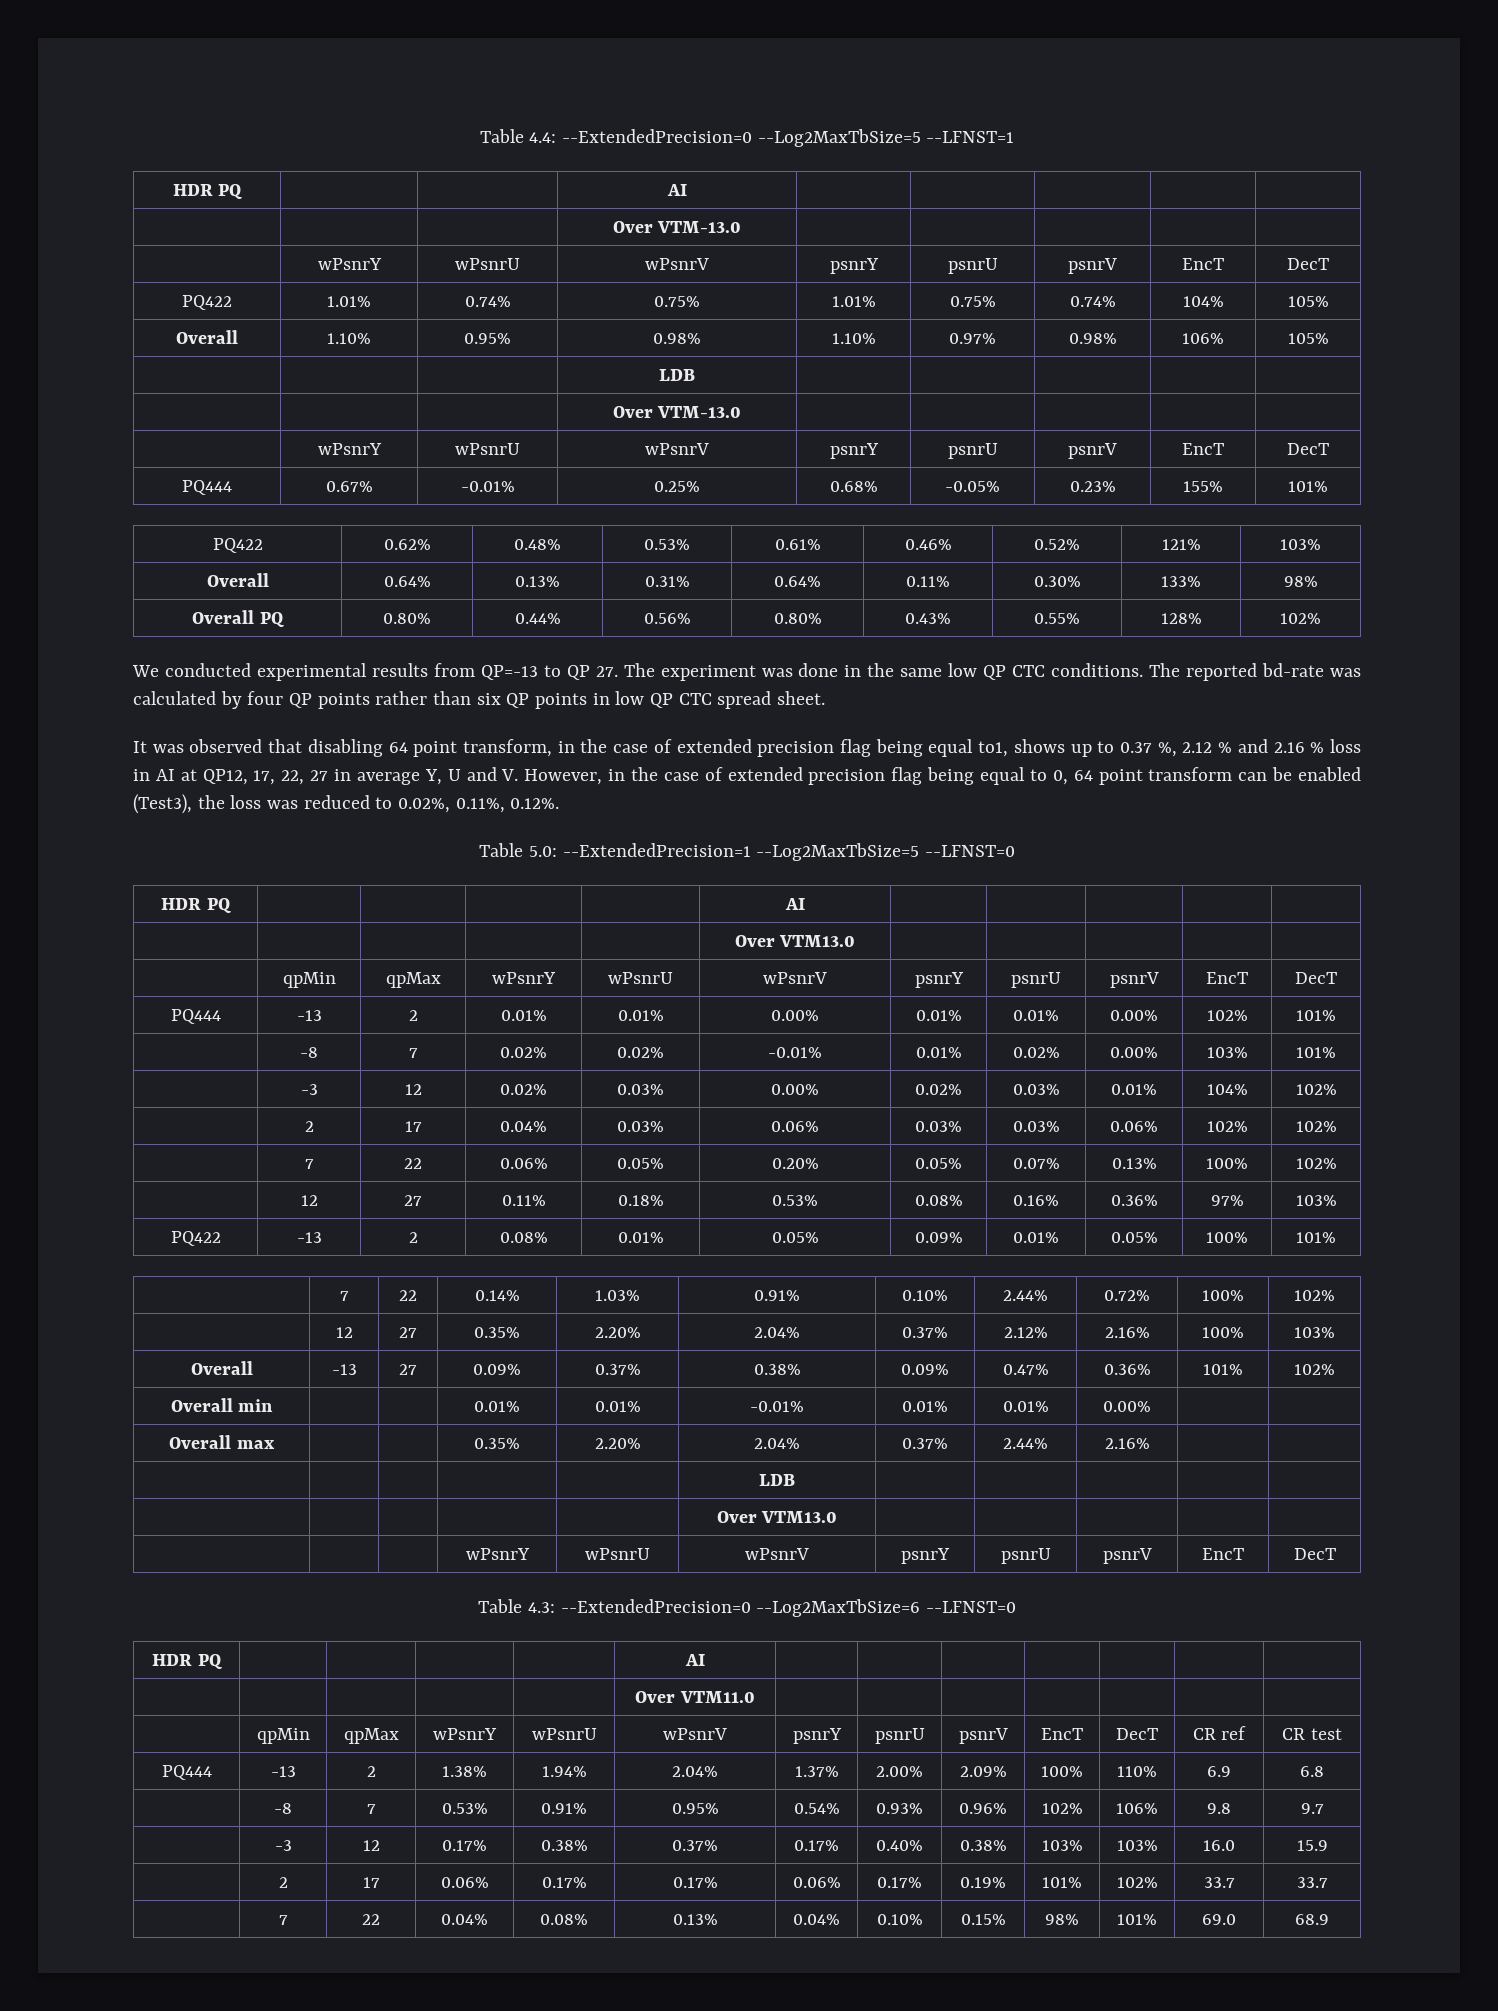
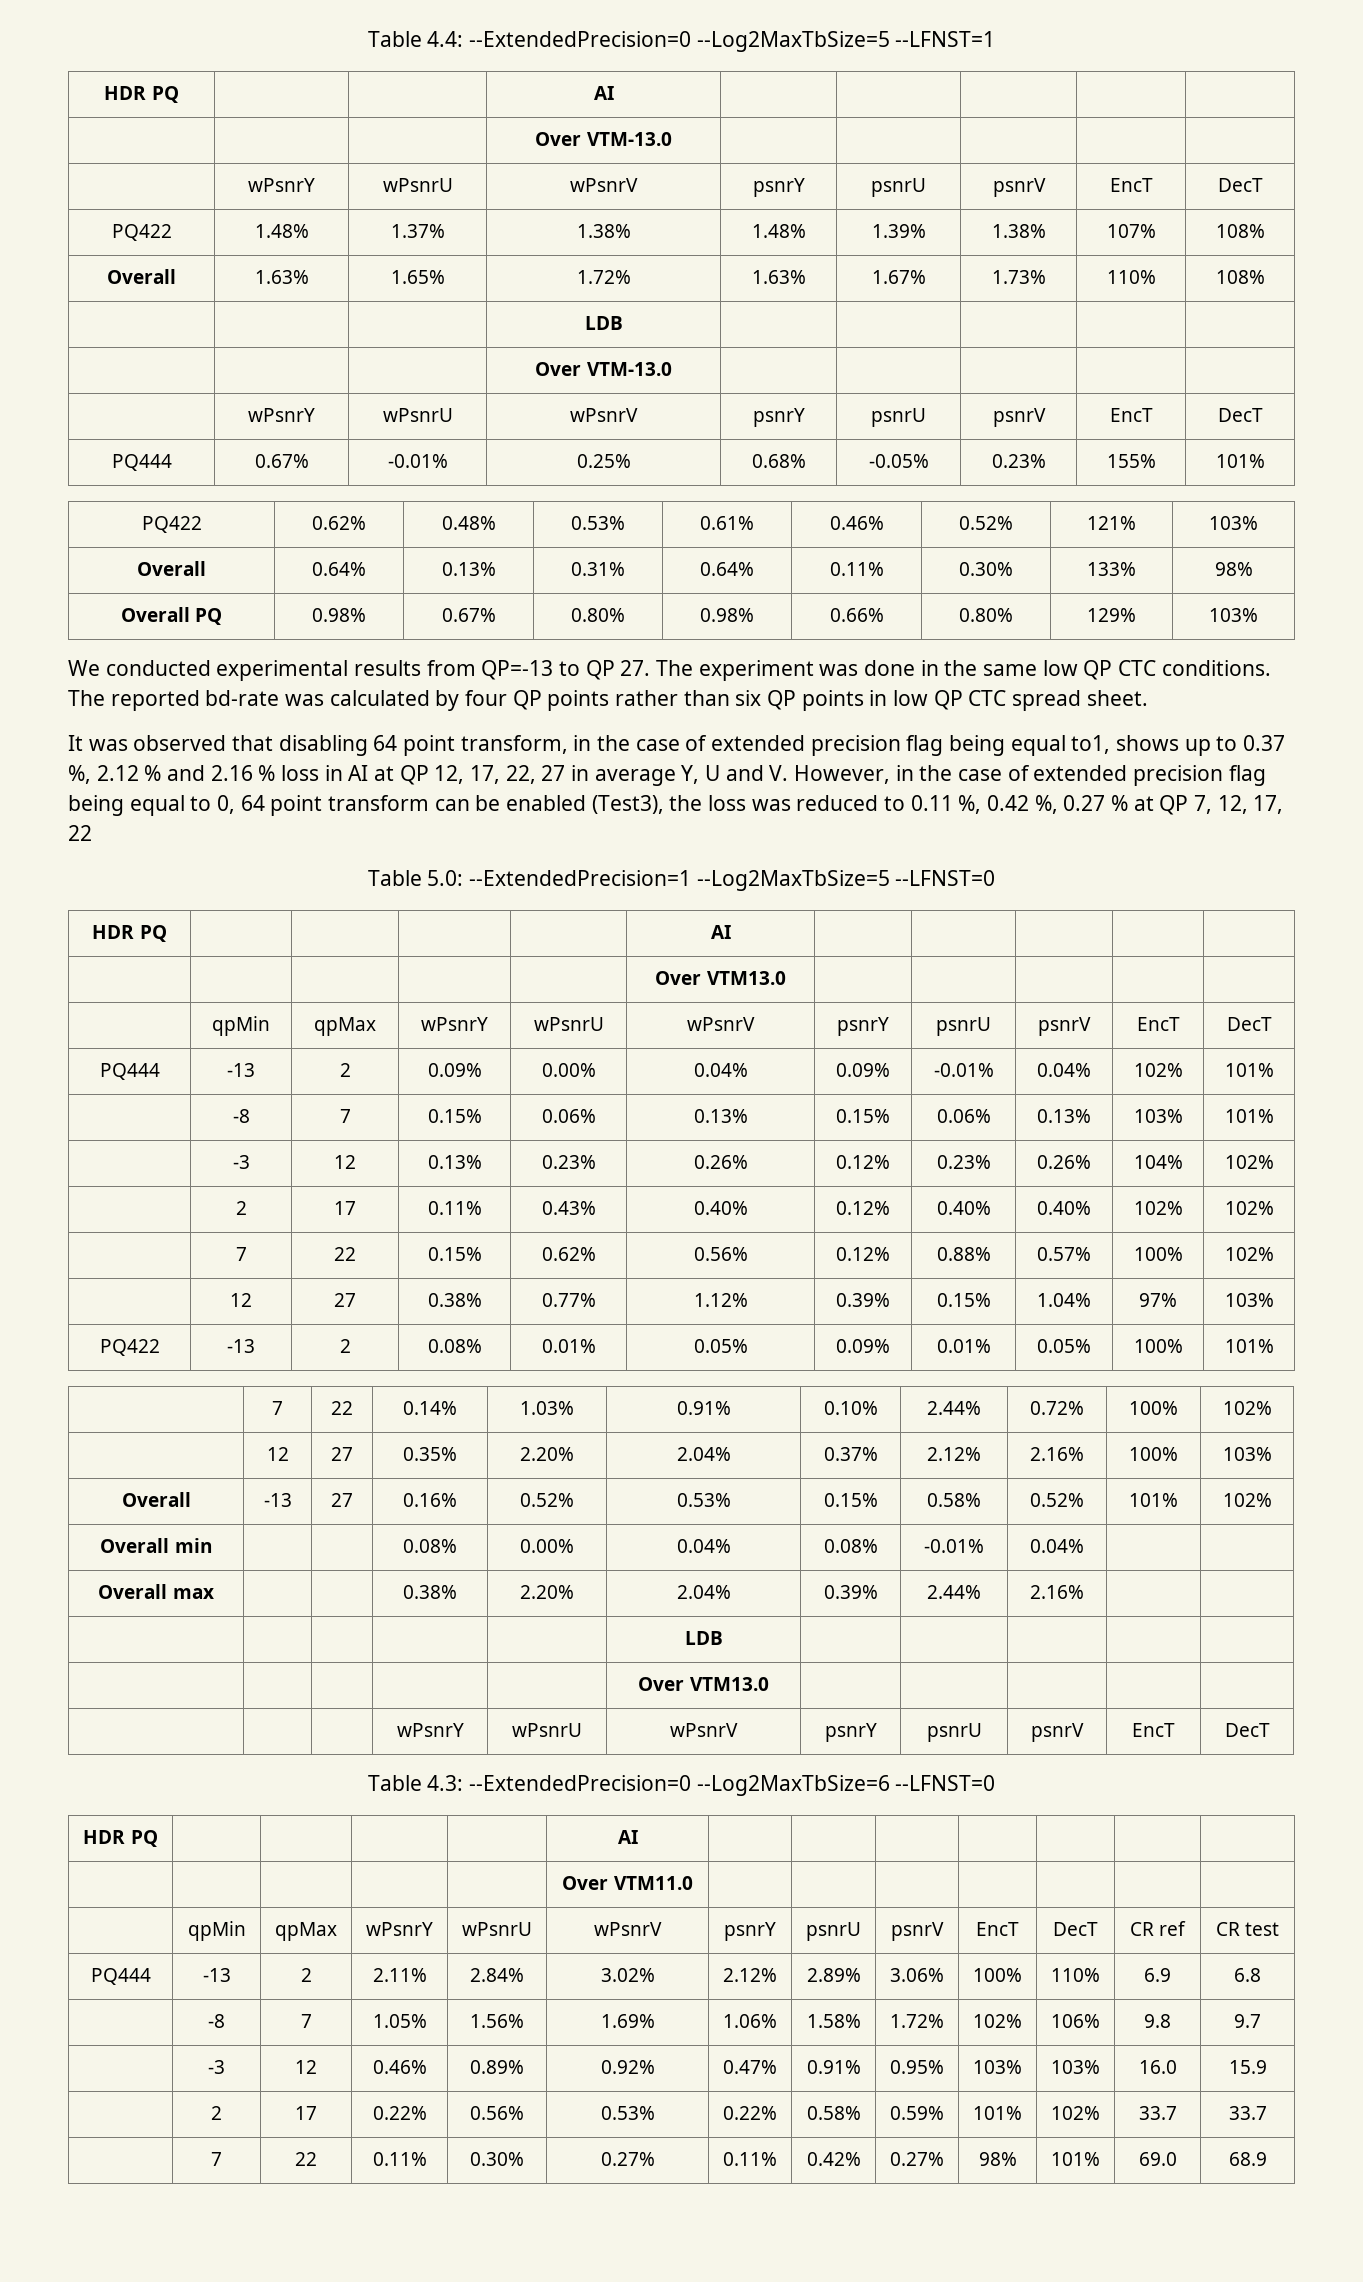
- PQ422 | 1.01% | 0.74% | 0.75% | 1.01% | 0.75% | 0.74% | 104% | 105%
- Overall | 1.10% | 0.95% | 0.98% | 1.10% | 0.97% | 0.98% | 106% | 105%
+ PQ422 | 1.48% | 1.37% | 1.38% | 1.48% | 1.39% | 1.38% | 107% | 108%
+ Overall | 1.63% | 1.65% | 1.72% | 1.63% | 1.67% | 1.73% | 110% | 108%
- Overall PQ | 0.80% | 0.44% | 0.56% | 0.80% | 0.43% | 0.55% | 128% | 102%
+ Overall PQ | 0.98% | 0.67% | 0.80% | 0.98% | 0.66% | 0.80% | 129% | 103%
- It was observed that disabling 64 point transform, in the case of extended precision flag being equal to1, shows up to 0.37 %, 2.12 % and 2.16 % loss in AI at QP12, 17, 22, 27 in average Y, U and V. However, in the case of extended precision flag being equal to 0, 64 point transform can be enabled (Test3), the loss was reduced to 0.02%, 0.11%, 0.12%.
+ It was observed that disabling 64 point transform, in the case of extended precision flag being equal to1, shows up to 0.37 %, 2.12 % and 2.16 % loss in AI at QP 12, 17, 22, 27 in average Y, U and V. However, in the case of extended precision flag being equal to 0, 64 point transform can be enabled (Test3), the loss was reduced to 0.11 %, 0.42 %, 0.27 % at QP 7, 12, 17, 22
- PQ444 | -13 | 2 | 0.01% | 0.01% | 0.00% | 0.01% | 0.01% | 0.00% | 102% | 101%
+ PQ444 | -13 | 2 | 0.09% | 0.00% | 0.04% | 0.09% | -0.01% | 0.04% | 102% | 101%
- | -8 | 7 | 0.02% | 0.02% | -0.01% | 0.01% | 0.02% | 0.00% | 103% | 101%
- | -3 | 12 | 0.02% | 0.03% | 0.00% | 0.02% | 0.03% | 0.01% | 104% | 102%
- | 2 | 17 | 0.04% | 0.03% | 0.06% | 0.03% | 0.03% | 0.06% | 102% | 102%
- | 7 | 22 | 0.06% | 0.05% | 0.20% | 0.05% | 0.07% | 0.13% | 100% | 102%
- | 12 | 27 | 0.11% | 0.18% | 0.53% | 0.08% | 0.16% | 0.36% | 97% | 103%
+ | -8 | 7 | 0.15% | 0.06% | 0.13% | 0.15% | 0.06% | 0.13% | 103% | 101%
+ | -3 | 12 | 0.13% | 0.23% | 0.26% | 0.12% | 0.23% | 0.26% | 104% | 102%
+ | 2 | 17 | 0.11% | 0.43% | 0.40% | 0.12% | 0.40% | 0.40% | 102% | 102%
+ | 7 | 22 | 0.15% | 0.62% | 0.56% | 0.12% | 0.88% | 0.57% | 100% | 102%
+ | 12 | 27 | 0.38% | 0.77% | 1.12% | 0.39% | 0.15% | 1.04% | 97% | 103%
- Overall | -13 | 27 | 0.09% | 0.37% | 0.38% | 0.09% | 0.47% | 0.36% | 101% | 102%
- Overall min | | | 0.01% | 0.01% | -0.01% | 0.01% | 0.01% | 0.00% | |
+ Overall | -13 | 27 | 0.16% | 0.52% | 0.53% | 0.15% | 0.58% | 0.52% | 101% | 102%
+ Overall min | | | 0.08% | 0.00% | 0.04% | 0.08% | -0.01% | 0.04% | |
- Overall max | | | 0.35% | 2.20% | 2.04% | 0.37% | 2.44% | 2.16% | |
+ Overall max | | | 0.38% | 2.20% | 2.04% | 0.39% | 2.44% | 2.16% | |
- PQ444 | -13 | 2 | 1.38% | 1.94% | 2.04% | 1.37% | 2.00% | 2.09% | 100% | 110% | 6.9 | 6.8
+ PQ444 | -13 | 2 | 2.11% | 2.84% | 3.02% | 2.12% | 2.89% | 3.06% | 100% | 110% | 6.9 | 6.8
- | -8 | 7 | 0.53% | 0.91% | 0.95% | 0.54% | 0.93% | 0.96% | 102% | 106% | 9.8 | 9.7
+ | -8 | 7 | 1.05% | 1.56% | 1.69% | 1.06% | 1.58% | 1.72% | 102% | 106% | 9.8 | 9.7
- | -3 | 12 | 0.17% | 0.38% | 0.37% | 0.17% | 0.40% | 0.38% | 103% | 103% | 16.0 | 15.9
+ | -3 | 12 | 0.46% | 0.89% | 0.92% | 0.47% | 0.91% | 0.95% | 103% | 103% | 16.0 | 15.9
- | 2 | 17 | 0.06% | 0.17% | 0.17% | 0.06% | 0.17% | 0.19% | 101% | 102% | 33.7 | 33.7
+ | 2 | 17 | 0.22% | 0.56% | 0.53% | 0.22% | 0.58% | 0.59% | 101% | 102% | 33.7 | 33.7
- | 7 | 22 | 0.04% | 0.08% | 0.13% | 0.04% | 0.10% | 0.15% | 98% | 101% | 69.0 | 68.9
+ | 7 | 22 | 0.11% | 0.30% | 0.27% | 0.11% | 0.42% | 0.27% | 98% | 101% | 69.0 | 68.9

